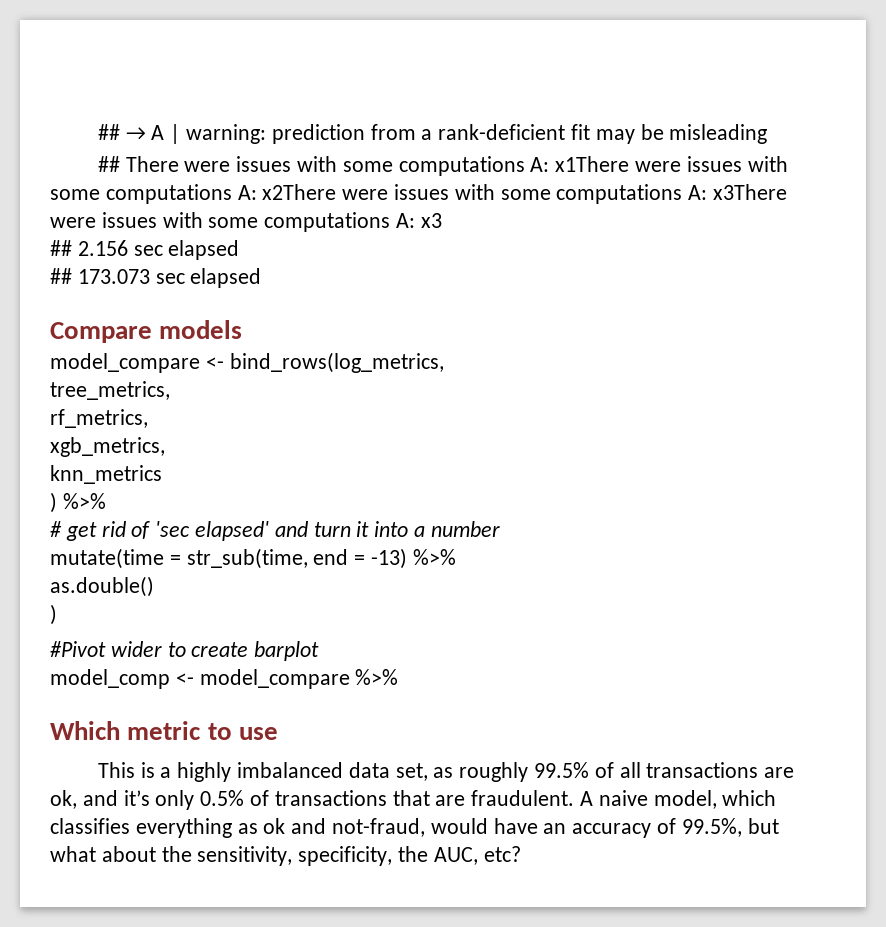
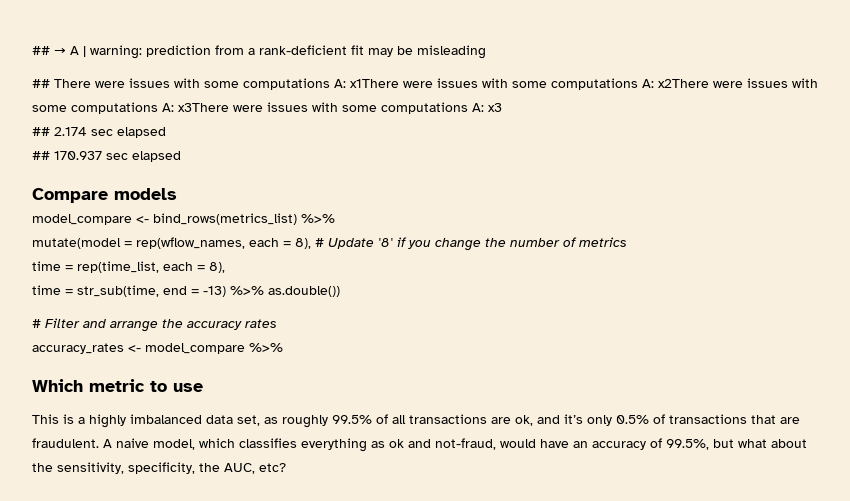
- ## 2.156 sec elapsed
+ ## 2.174 sec elapsed
- ## 173.073 sec elapsed
+ ## 170.937 sec elapsed
- model_compare <- bind_rows(log_metrics,
- tree_metrics,
- rf_metrics,
- xgb_metrics,
- knn_metrics
- ) %>%
- # get rid of 'sec elapsed' and turn it into a number
- mutate(time = str_sub(time, end = -13) %>%
- as.double()
- )
- #Pivot wider to create barplot
- model_comp <- model_compare %>%
+ model_compare <- bind_rows(metrics_list) %>%
+ mutate(model = rep(wflow_names, each = 8), # Update '8' if you change the number of metrics
+ time = rep(time_list, each = 8),
+ time = str_sub(time, end = -13) %>% as.double())
+ # Filter and arrange the accuracy rates
+ accuracy_rates <- model_compare %>%

